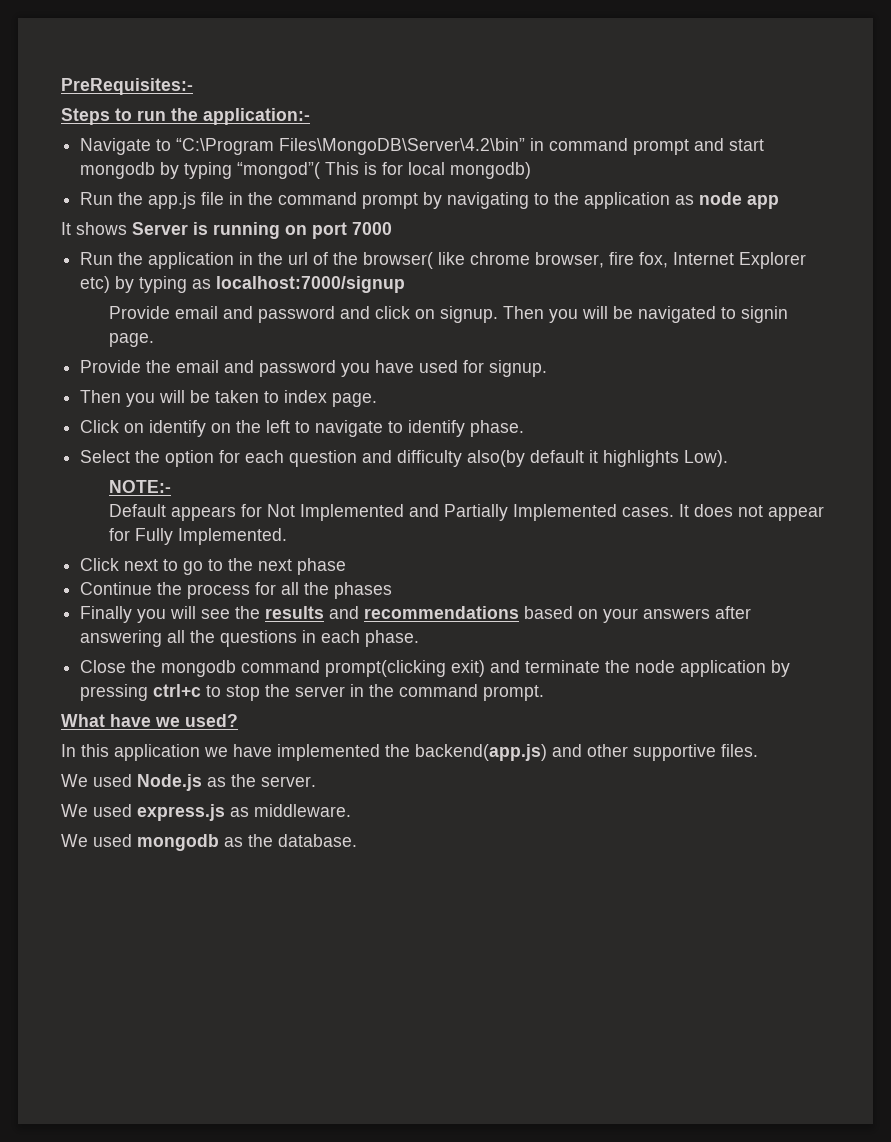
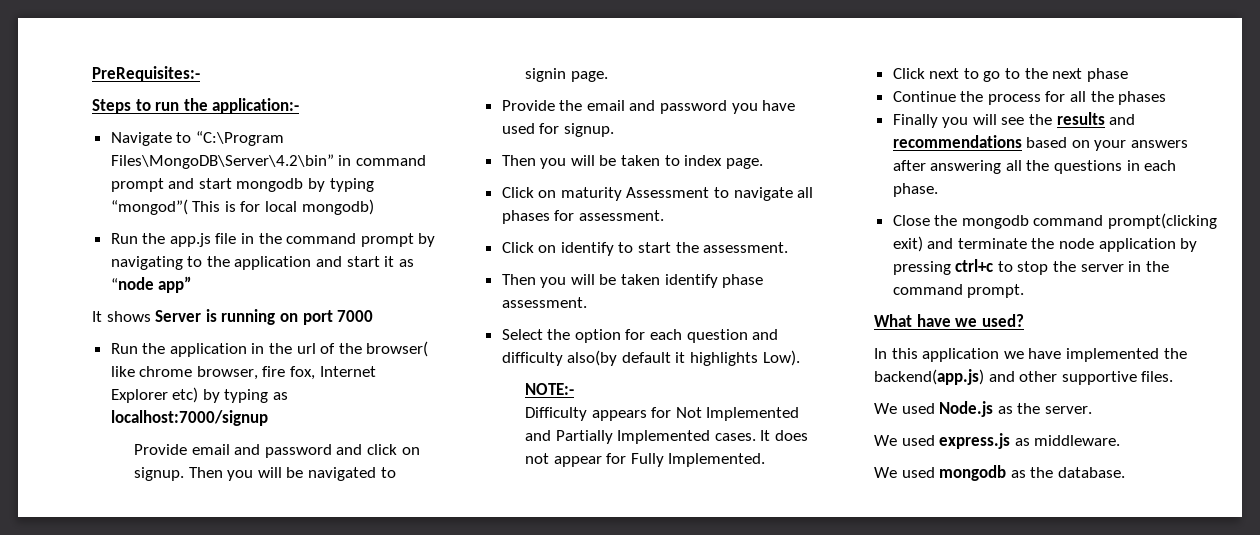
- Run the app.js file in the command prompt by navigating to the application as node app
+ Run the app.js file in the command prompt by navigating to the application and start it as “node app”
- Click on identify on the left to navigate to identify phase.
+ Click on maturity Assessment to navigate all phases for assessment.
+ Click on identify to start the assessment.
+ Then you will be taken identify phase assessment.
- Default appears for Not Implemented and Partially Implemented cases.
+ Difficulty appears for Not Implemented and Partially Implemented cases.

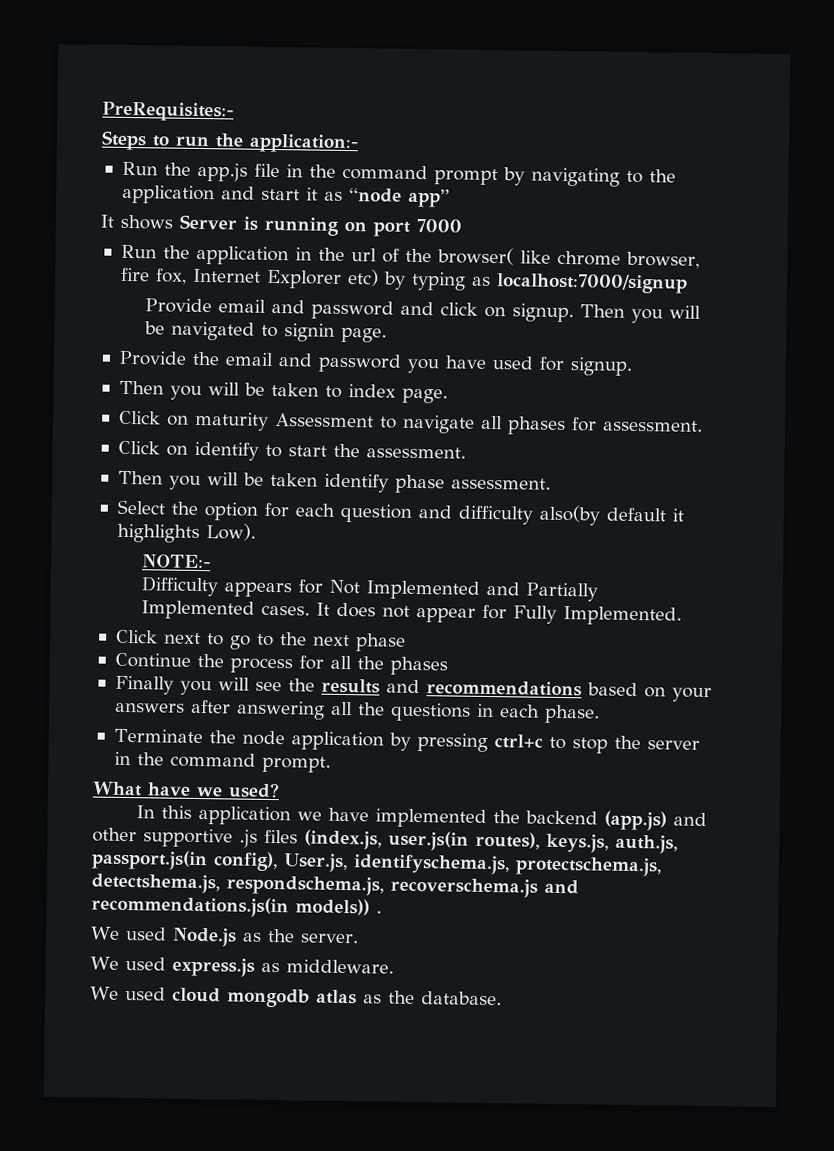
- Navigate to “C:\Program Files\MongoDB\Server\4.2\bin” in command prompt and start mongodb by typing “mongod”( This is for local mongodb)
- Close the mongodb command prompt(clicking exit) and terminate the node application by pressing ctrl+c to stop the server in the command prompt.
+ Terminate the node application by pressing ctrl+c to stop the server in the command prompt.
- In this application we have implemented the backend(app.js) and other supportive files.
+ In this application we have implemented the backend (app.js) and other supportive .js files (index.js, user.js(in routes), keys.js, auth.js, passport.js(in config), User.js, identifyschema.js, protectschema.js, detectshema.js, respondschema.js, recoverschema.js and recommendations.js(in models)) .
- We used mongodb as the database.
+ We used cloud mongodb atlas as the database.

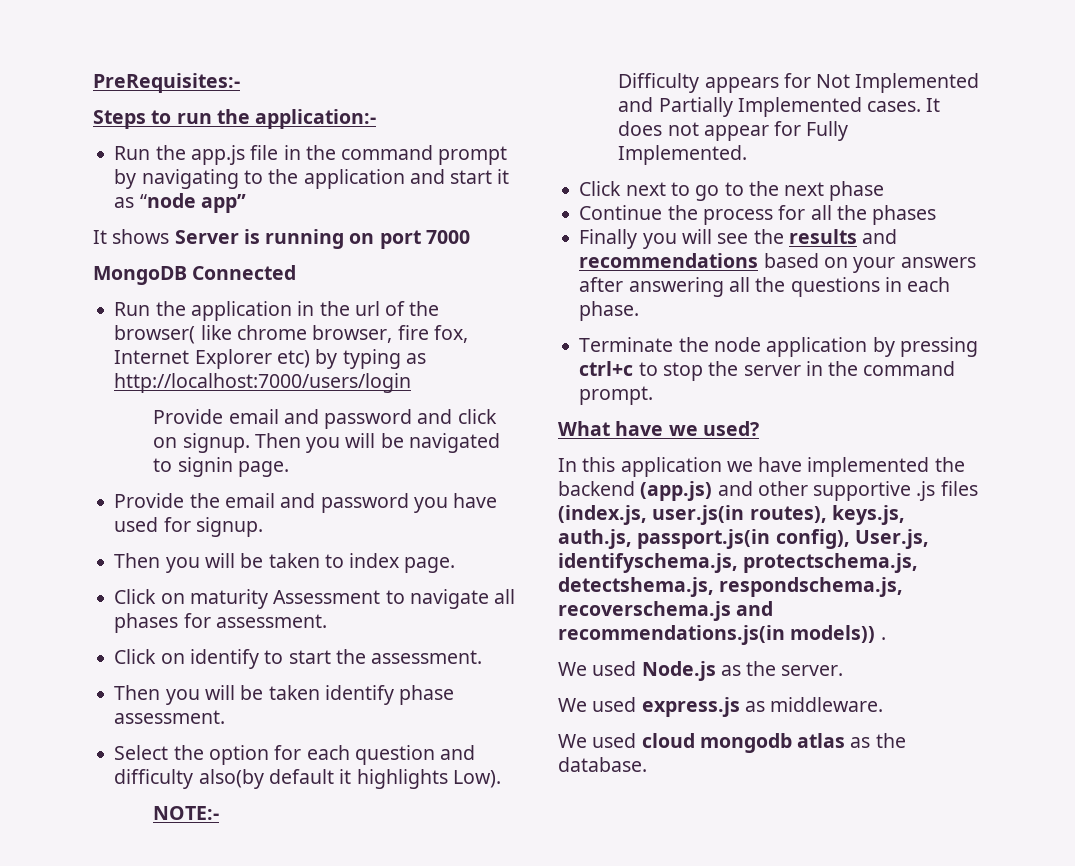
+ MongoDB Connected
- Run the application in the url of the browser( like chrome browser, fire fox, Internet Explorer etc) by typing as localhost:7000/signup
+ Run the application in the url of the browser( like chrome browser, fire fox, Internet Explorer etc) by typing as http://localhost:7000/users/login

